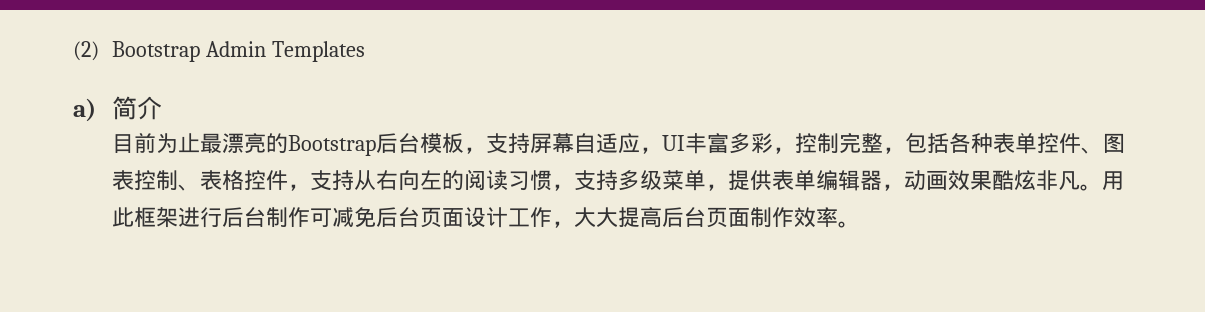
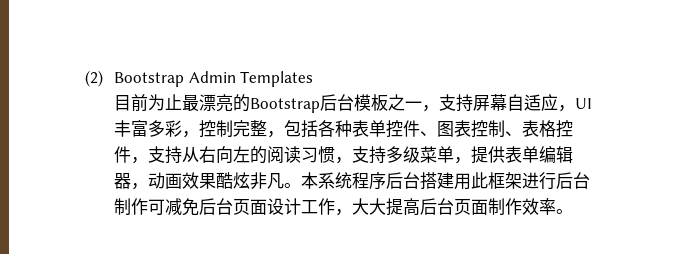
- a)简介
- 目前为止最漂亮的Bootstrap后台模板，支持屏幕自适应，UI丰富多彩，控制完整，包括各种表单控件、图表控制、表格控件，支持从右向左的阅读习惯，支持多级菜单，提供表单编辑器，动画效果酷炫非凡。
+ 目前为止最漂亮的Bootstrap后台模板之一，支持屏幕自适应，UI丰富多彩，控制完整，包括各种表单控件、图表控制、表格控件，支持从右向左的阅读习惯，支持多级菜单，提供表单编辑器，动画效果酷炫非凡。
- 用此框架进行后台制作可减免后台页面设计工作，大大提高后台页面制作效率。
+ 本系统程序后台搭建用此框架进行后台制作可减免后台页面设计工作，大大提高后台页面制作效率。

